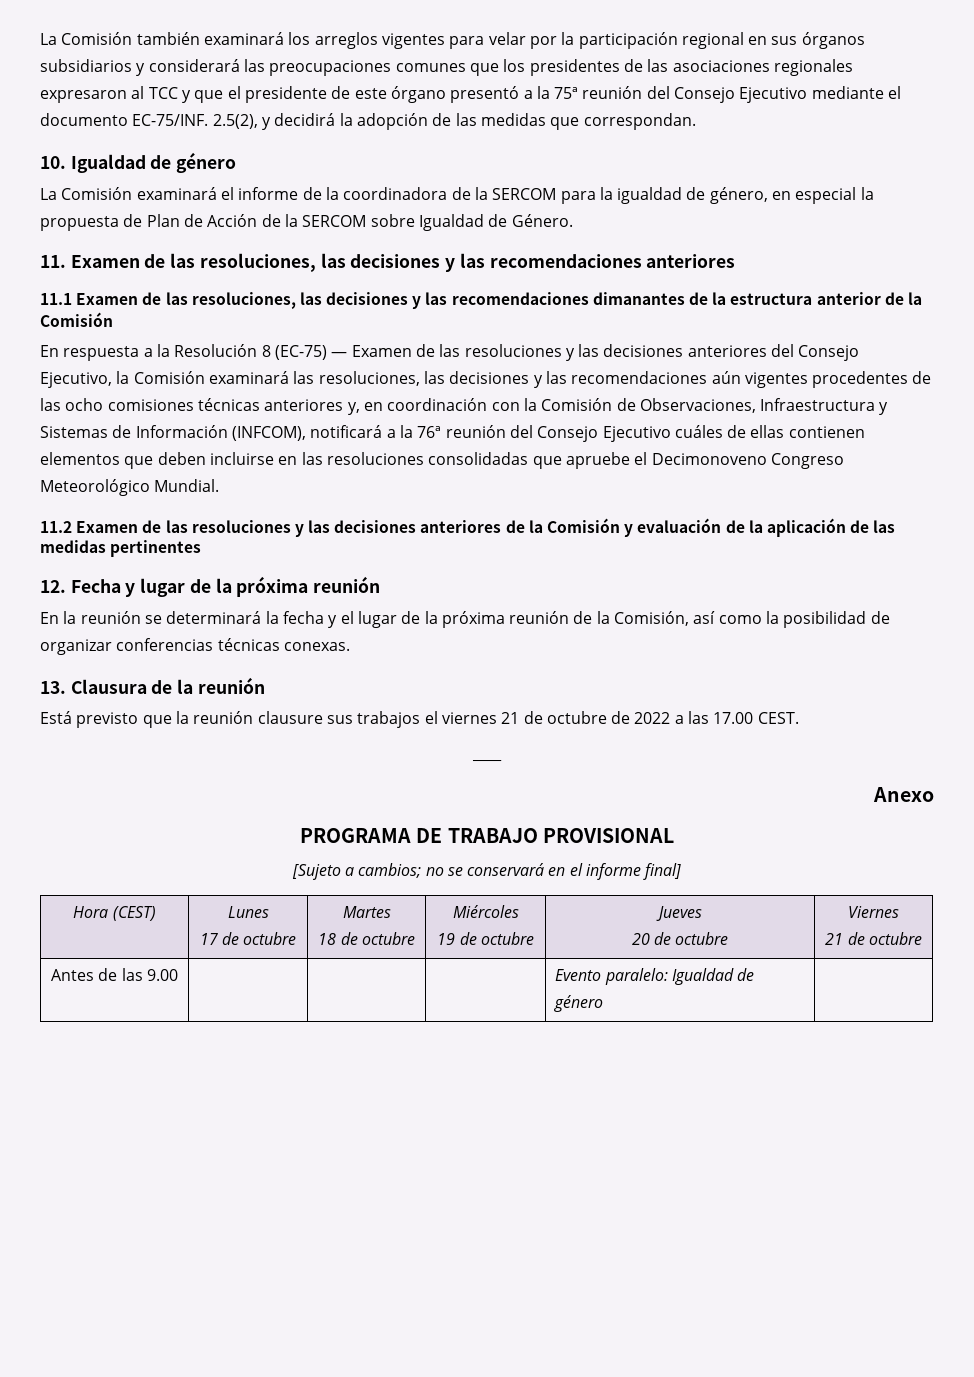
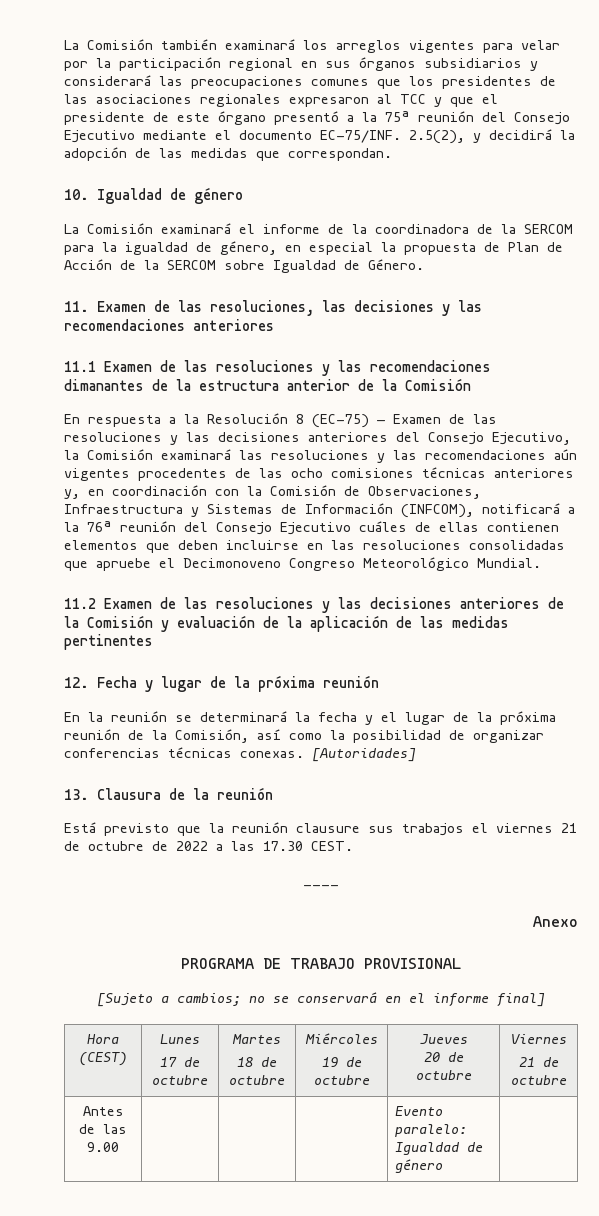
- 11.1 Examen de las resoluciones, las decisiones y las recomendaciones dimanantes de la estructura anterior de la Comisión
+ 11.1 Examen de las resoluciones y las recomendaciones dimanantes de la estructura anterior de la Comisión
- En respuesta a la Resolución 8 (EC-75) — Examen de las resoluciones y las decisiones anteriores del Consejo Ejecutivo, la Comisión examinará las resoluciones, las decisiones y las recomendaciones aún vigentes procedentes de las ocho comisiones técnicas anteriores y, en coordinación con la Comisión de Observaciones, Infraestructura y Sistemas de Información (INFCOM), notificará a la 76ª reunión del Consejo Ejecutivo cuáles de ellas contienen elementos que deben incluirse en las resoluciones consolidadas que apruebe el Decimonoveno Congreso Meteorológico Mundial.
+ En respuesta a la Resolución 8 (EC-75) — Examen de las resoluciones y las decisiones anteriores del Consejo Ejecutivo, la Comisión examinará las resoluciones y las recomendaciones aún vigentes procedentes de las ocho comisiones técnicas anteriores y, en coordinación con la Comisión de Observaciones, Infraestructura y Sistemas de Información (INFCOM), notificará a la 76ª reunión del Consejo Ejecutivo cuáles de ellas contienen elementos que deben incluirse en las resoluciones consolidadas que apruebe el Decimonoveno Congreso Meteorológico Mundial.
+ [Autoridades]
- Está previsto que la reunión clausure sus trabajos el viernes 21 de octubre de 2022 a las 17.00 CEST.
+ Está previsto que la reunión clausure sus trabajos el viernes 21 de octubre de 2022 a las 17.30 CEST.

